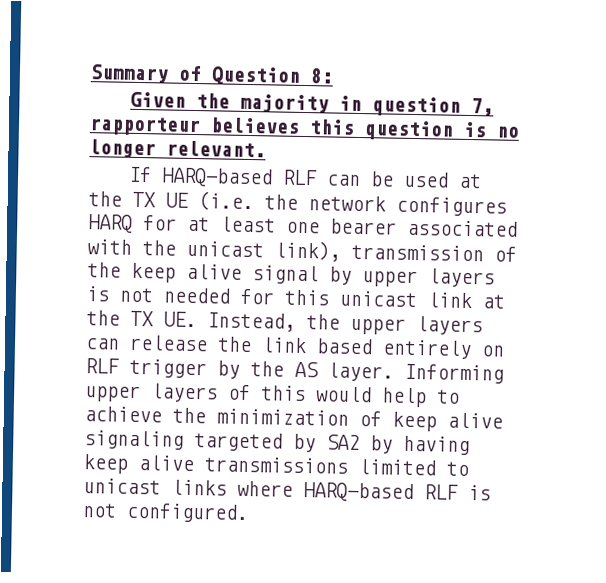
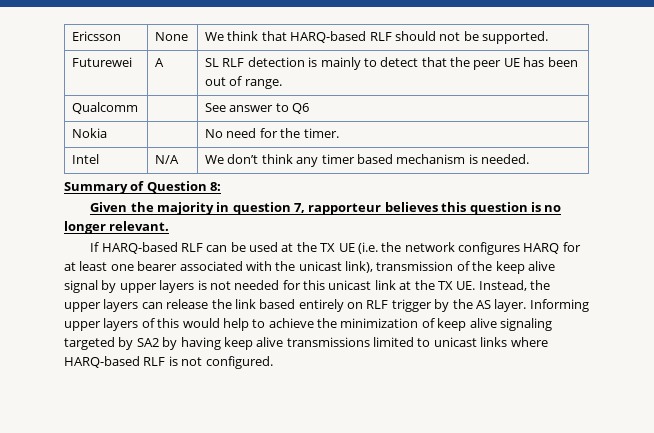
+ Ericsson | None | We think that HARQ-based RLF should not be supported.
+ Futurewei | A | SL RLF detection is mainly to detect that the peer UE has been out of range.
+ Qualcomm | | See answer to Q6
+ Nokia | | No need for the timer.
+ Intel | N/A | We don’t think any timer based mechanism is needed.

